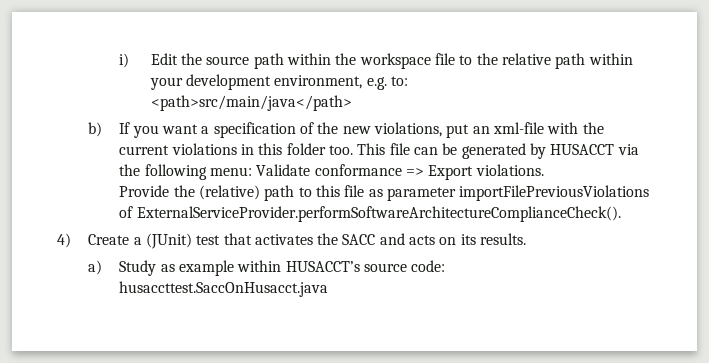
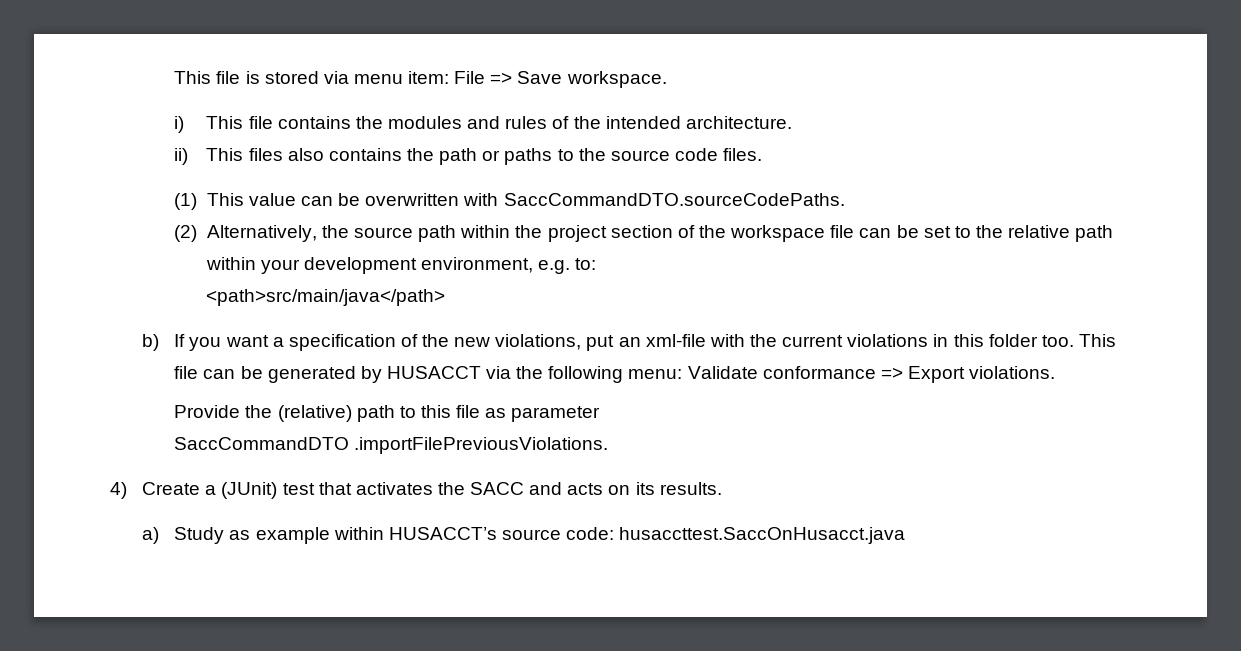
- i) Edit the source path within the workspace file to the relative path within your development environment, e.g. to:
+ This file is stored via menu item: File => Save workspace.
+ i) This file contains the modules and rules of the intended architecture.
+ ii) This files also contains the path or paths to the source code files.
+ (1) This value can be overwritten with SaccCommandDTO.sourceCodePaths.
+ (2) Alternatively, the source path within the project section of the workspace file can be set to the relative path within your development environment, e.g. to:
- Provide the (relative) path to this file as parameter importFilePreviousViolations of ExternalServiceProvider.performSoftwareArchitectureComplianceCheck().
+ Provide the (relative) path to this file as parameter
+ SaccCommandDTO .importFilePreviousViolations.

